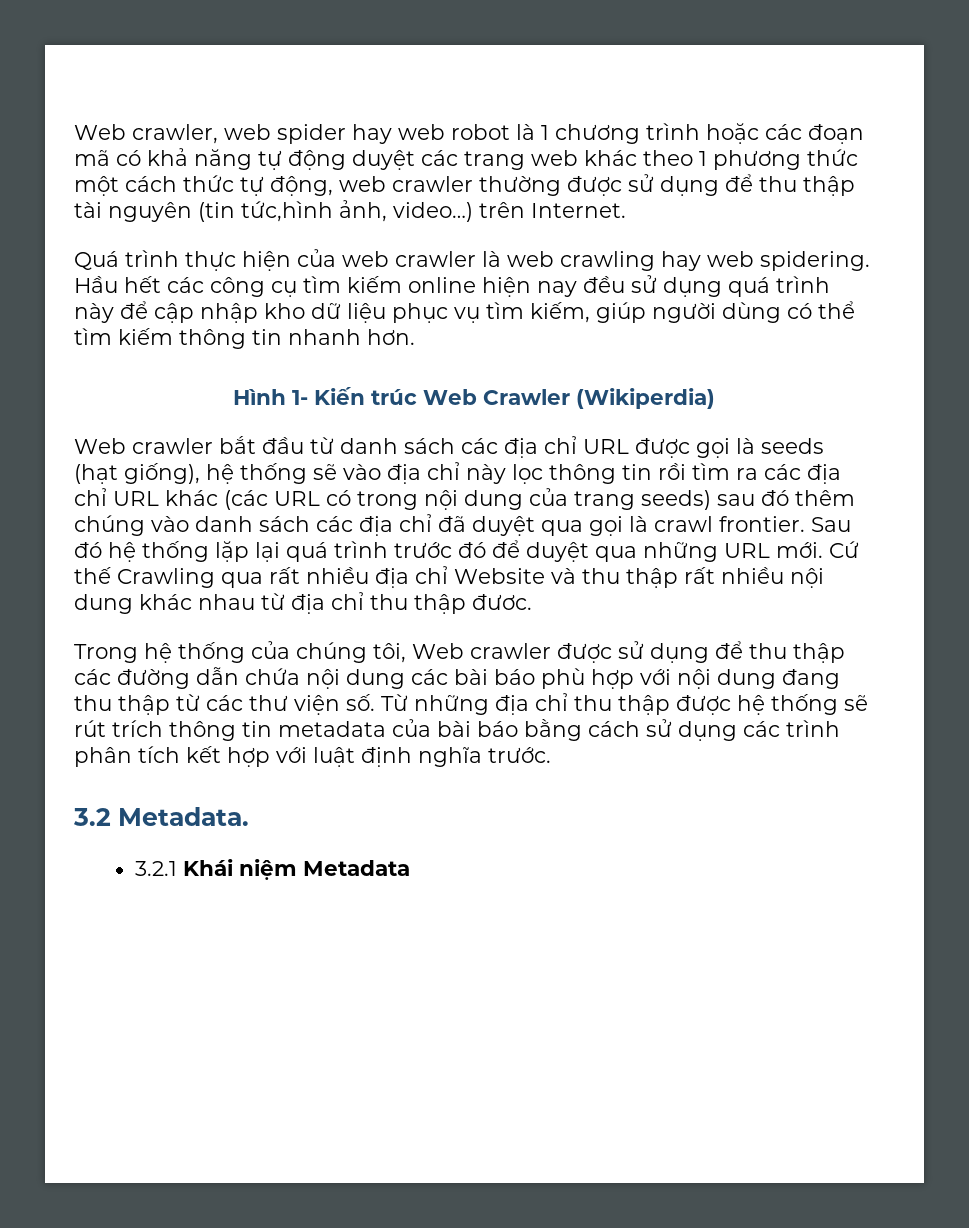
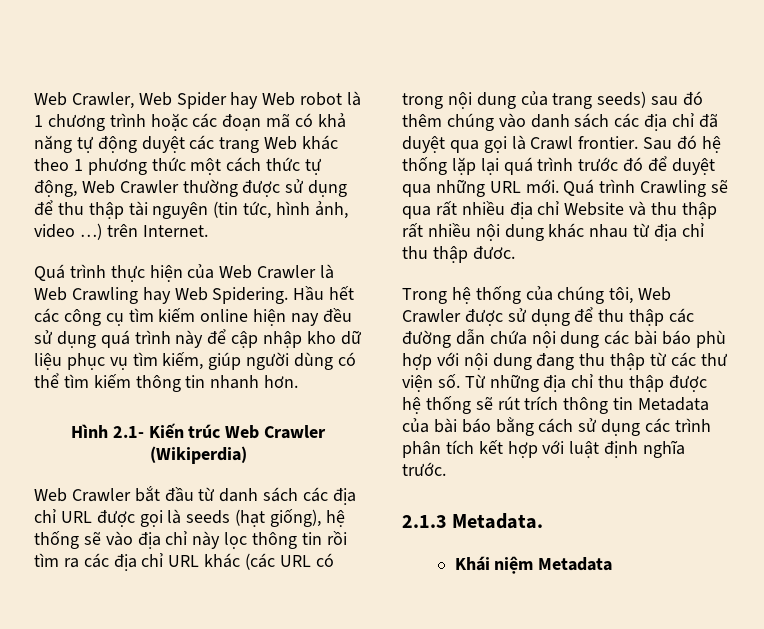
- Web crawler, web spider hay web robot là 1 chương trình hoặc các đoạn mã có khả năng tự động duyệt các trang web khác theo 1 phương thức một cách thức tự động, web crawler thường được sử dụng để thu thập tài nguyên (tin tức,hình ảnh, video…) trên Internet.
+ Web Crawler, Web Spider hay Web robot là 1 chương trình hoặc các đoạn mã có khả năng tự động duyệt các trang Web khác theo 1 phương thức một cách thức tự động, Web Crawler thường được sử dụng để thu thập tài nguyên (tin tức, hình ảnh, video …) trên Internet.
- Quá trình thực hiện của web crawler là web crawling hay web spidering.
+ Quá trình thực hiện của Web Crawler là Web Crawling hay Web Spidering.
- Hình 1- Kiến trúc Web Crawler (Wikiperdia)
+ Hình 2.1- Kiến trúc Web Crawler (Wikiperdia)
- Web crawler bắt đầu từ danh sách các địa chỉ URL được gọi là seeds (hạt giống), hệ thống sẽ vào địa chỉ này lọc thông tin rồi tìm ra các địa chỉ URL khác (các URL có trong nội dung của trang seeds) sau đó thêm chúng vào danh sách các địa chỉ đã duyệt qua gọi là crawl frontier.
+ Web Crawler bắt đầu từ danh sách các địa chỉ URL được gọi là seeds (hạt giống), hệ thống sẽ vào địa chỉ này lọc thông tin rồi tìm ra các địa chỉ URL khác (các URL có trong nội dung của trang seeds) sau đó thêm chúng vào danh sách các địa chỉ đã duyệt qua gọi là Crawl frontier.
- Cứ thế Crawling qua rất nhiều địa chỉ Website và thu thập rất nhiều nội dung khác nhau từ địa chỉ thu thập đươc.
+ Quá trình Crawling sẽ qua rất nhiều địa chỉ Website và thu thập rất nhiều nội dung khác nhau từ địa chỉ thu thập đươc.
- Trong hệ thống của chúng tôi, Web crawler được sử dụng để thu thập các đường dẫn chứa nội dung các bài báo phù hợp với nội dung đang thu thập từ các thư viện số.
+ Trong hệ thống của chúng tôi, Web Crawler được sử dụng để thu thập các đường dẫn chứa nội dung các bài báo phù hợp với nội dung đang thu thập từ các thư viện số.
- Từ những địa chỉ thu thập được hệ thống sẽ rút trích thông tin metadata của bài báo bằng cách sử dụng các trình phân tích kết hợp với luật định nghĩa trước.
+ Từ những địa chỉ thu thập được hệ thống sẽ rút trích thông tin Metadata của bài báo bằng cách sử dụng các trình phân tích kết hợp với luật định nghĩa trước.
- 3.2 Metadata.
+ 2.1.3 Metadata.
- 3.2.1 Khái niệm Metadata
+ Khái niệm Metadata

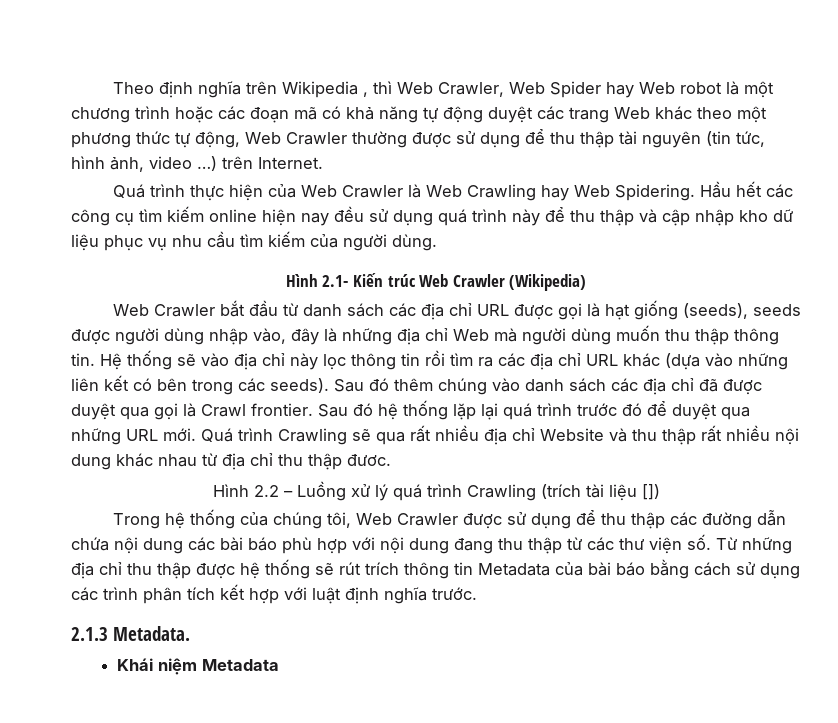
- Web Crawler, Web Spider hay Web robot là 1 chương trình hoặc các đoạn mã có khả năng tự động duyệt các trang Web khác theo 1 phương thức một cách thức tự động, Web Crawler thường được sử dụng để thu thập tài nguyên (tin tức, hình ảnh, video …) trên Internet.
+ Theo định nghĩa trên Wikipedia , thì Web Crawler, Web Spider hay Web robot là một chương trình hoặc các đoạn mã có khả năng tự động duyệt các trang Web khác theo một phương thức tự động, Web Crawler thường được sử dụng để thu thập tài nguyên (tin tức, hình ảnh, video …) trên Internet.
- Hầu hết các công cụ tìm kiếm online hiện nay đều sử dụng quá trình này để cập nhập kho dữ liệu phục vụ tìm kiếm, giúp người dùng có thể tìm kiếm thông tin nhanh hơn.
+ Hầu hết các công cụ tìm kiếm online hiện nay đều sử dụng quá trình này để thu thập và cập nhập kho dữ liệu phục vụ nhu cầu tìm kiếm của người dùng.
- Hình 2.1- Kiến trúc Web Crawler (Wikiperdia)
+ Hình 2.1- Kiến trúc Web Crawler (Wikipedia)
- Web Crawler bắt đầu từ danh sách các địa chỉ URL được gọi là seeds (hạt giống), hệ thống sẽ vào địa chỉ này lọc thông tin rồi tìm ra các địa chỉ URL khác (các URL có trong nội dung của trang seeds) sau đó thêm chúng vào danh sách các địa chỉ đã duyệt qua gọi là Crawl frontier.
+ Web Crawler bắt đầu từ danh sách các địa chỉ URL được gọi là hạt giống (seeds), seeds được người dùng nhập vào, đây là những địa chỉ Web mà người dùng muốn thu thập thông tin. Hệ thống sẽ vào địa chỉ này lọc thông tin rồi tìm ra các địa chỉ URL khác (dựa vào những liên kết có bên trong các seeds). Sau đó thêm chúng vào danh sách các địa chỉ đã được duyệt qua gọi là Crawl frontier.
+ Hình 2.2 – Luồng xử lý quá trình Crawling (trích tài liệu [])

